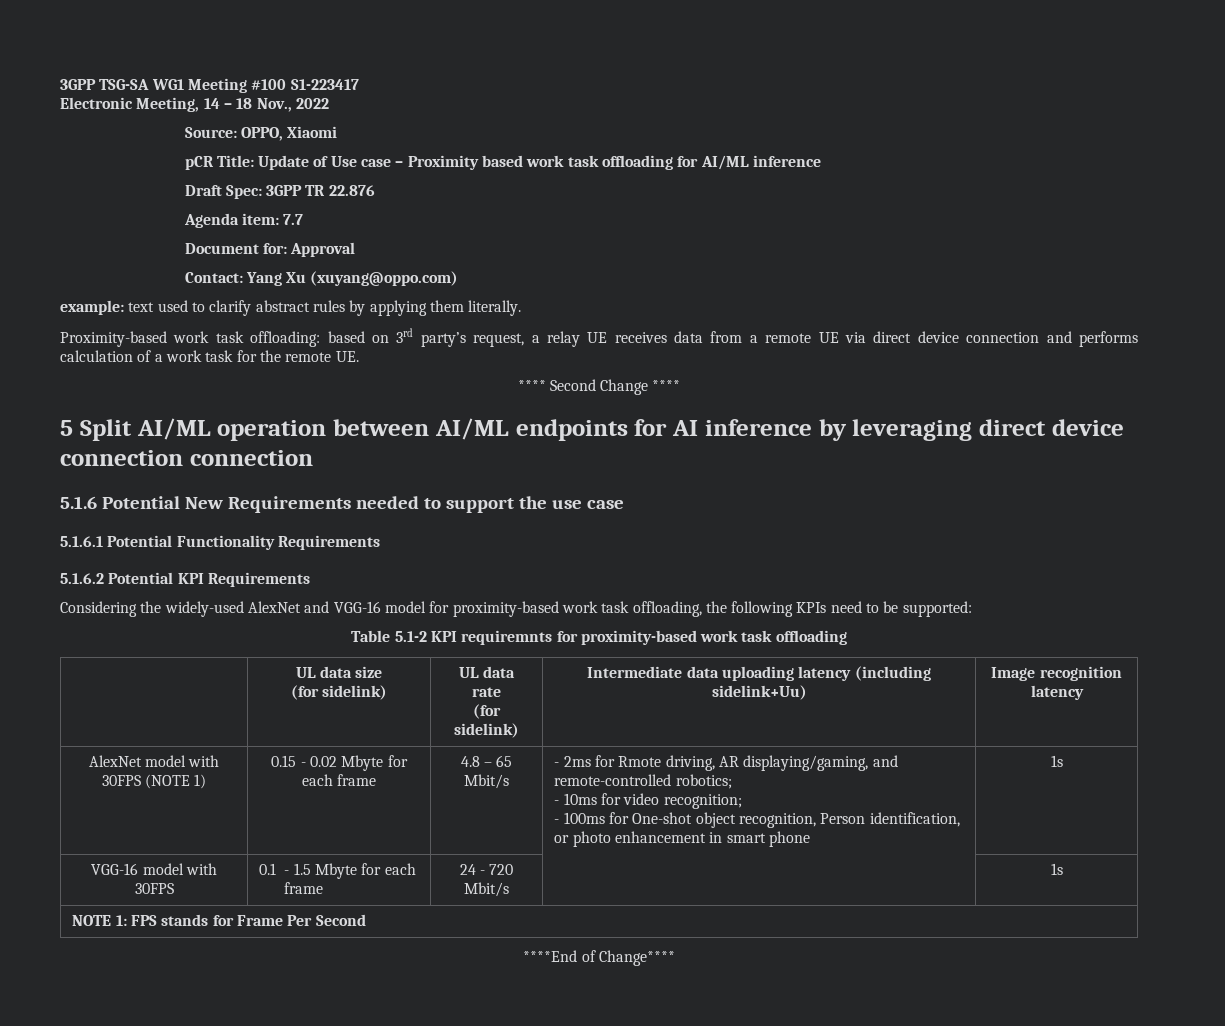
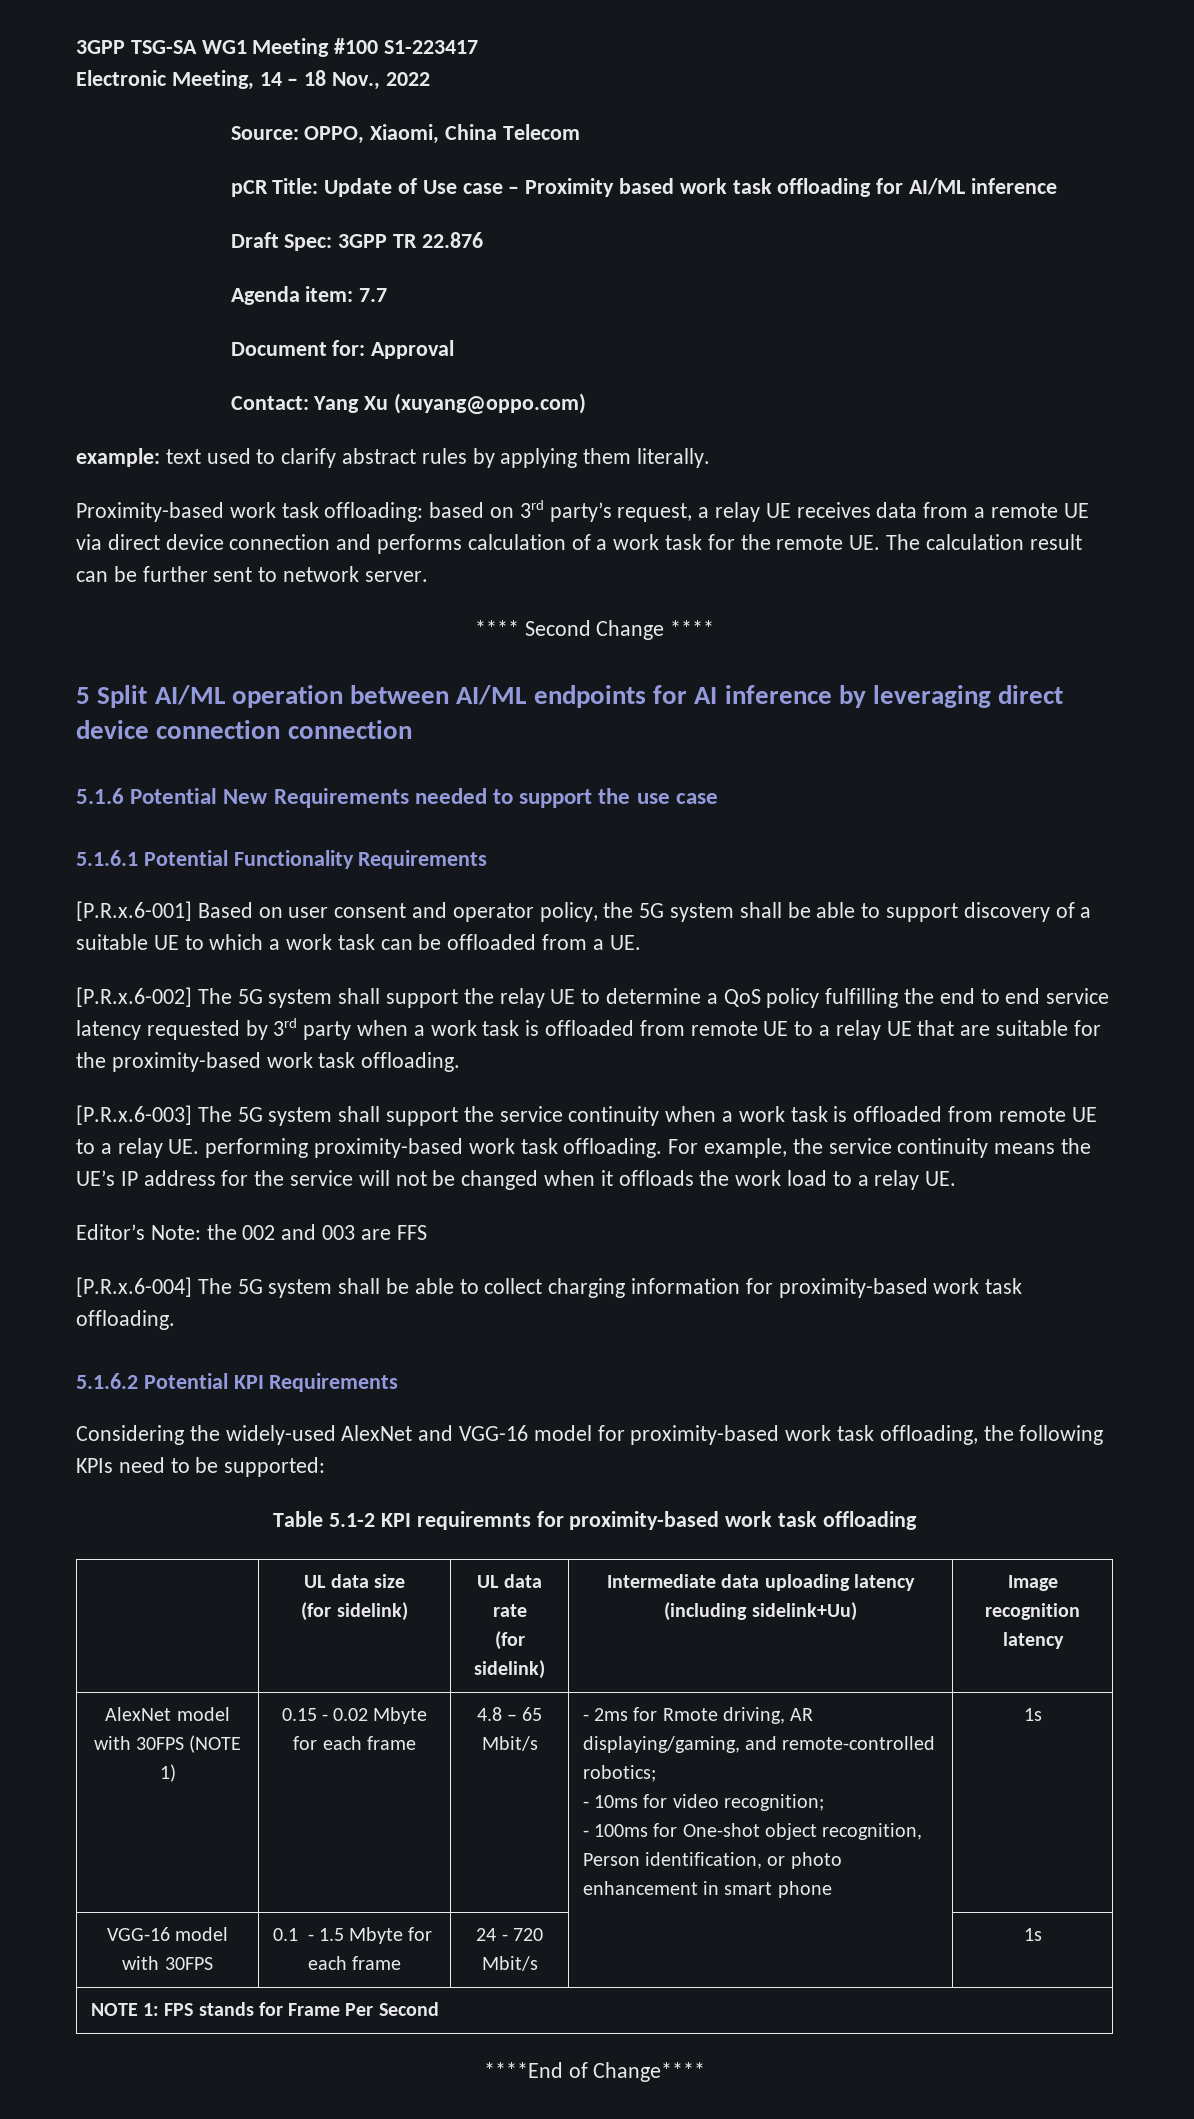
- Source: OPPO, Xiaomi
+ Source: OPPO, Xiaomi, China Telecom
- Proximity-based work task offloading: based on 3rd party’s request, a relay UE receives data from a remote UE via direct device connection and performs calculation of a work task for the remote UE.
+ Proximity-based work task offloading: based on 3rd party’s request, a relay UE receives data from a remote UE via direct device connection and performs calculation of a work task for the remote UE. The calculation result can be further sent to network server.
+ [P.R.x.6-001] Based on user consent and operator policy, the 5G system shall be able to support discovery of a suitable UE to which a work task can be offloaded from a UE.
+ [P.R.x.6-002] The 5G system shall support the relay UE to determine a QoS policy fulfilling the end to end service latency requested by 3rd party when a work task is offloaded from remote UE to a relay UE that are suitable for the proximity-based work task offloading.
+ [P.R.x.6-003] The 5G system shall support the service continuity when a work task is offloaded from remote UE to a relay UE. performing proximity-based work task offloading. For example, the service continuity means the UE’s IP address for the service will not be changed when it offloads the work load to a relay UE.
+ Editor’s Note: the 002 and 003 are FFS
+ [P.R.x.6-004] The 5G system shall be able to collect charging information for proximity-based work task offloading.

